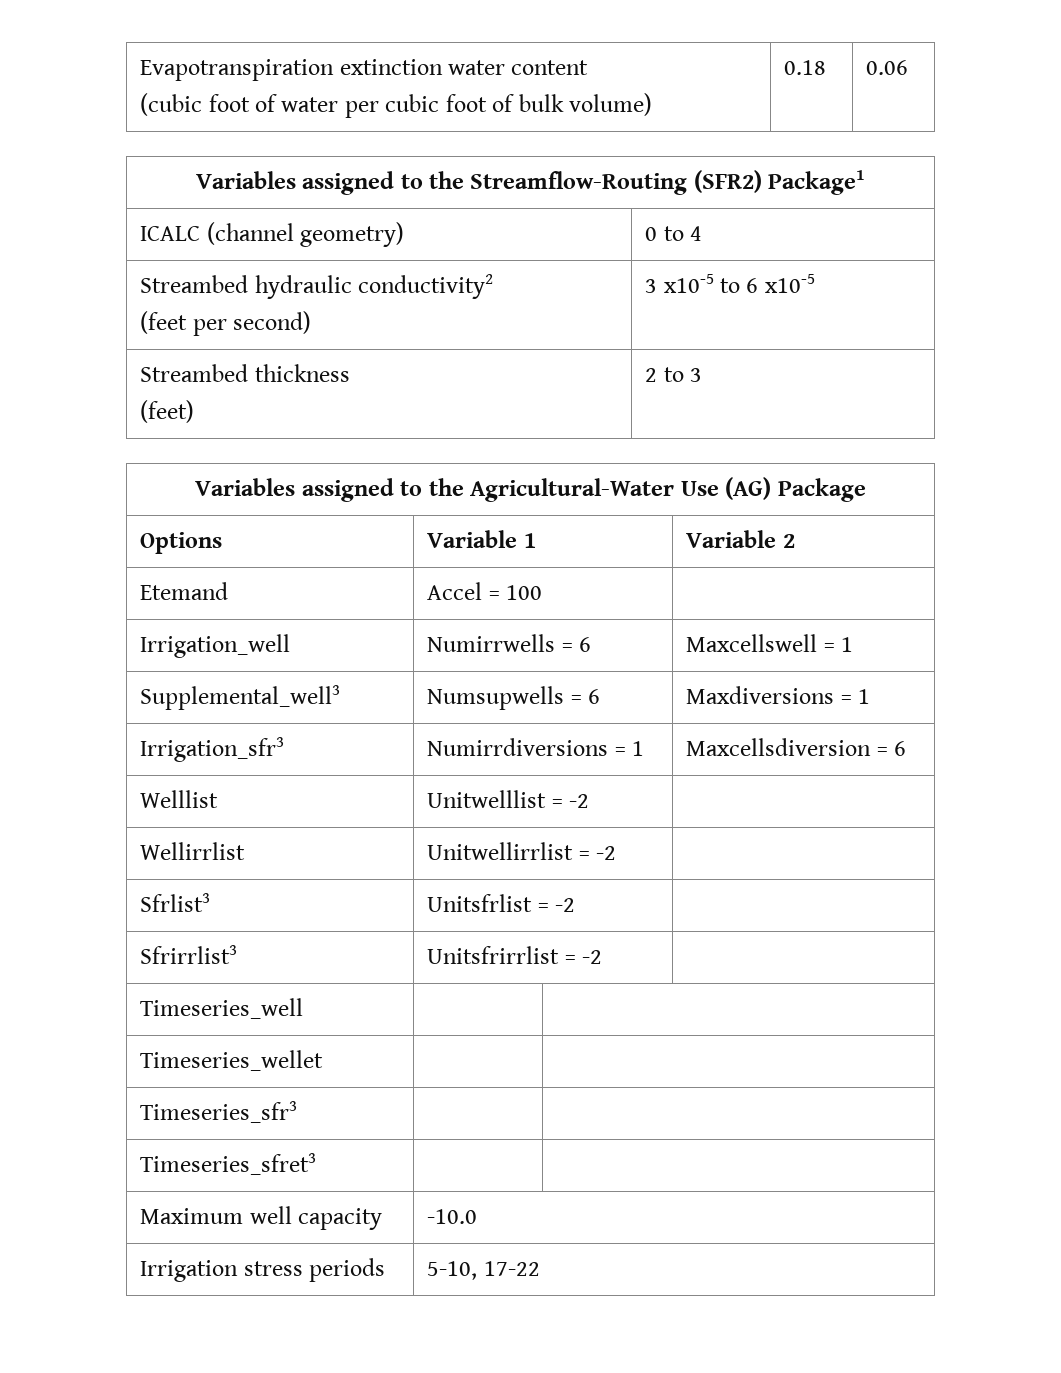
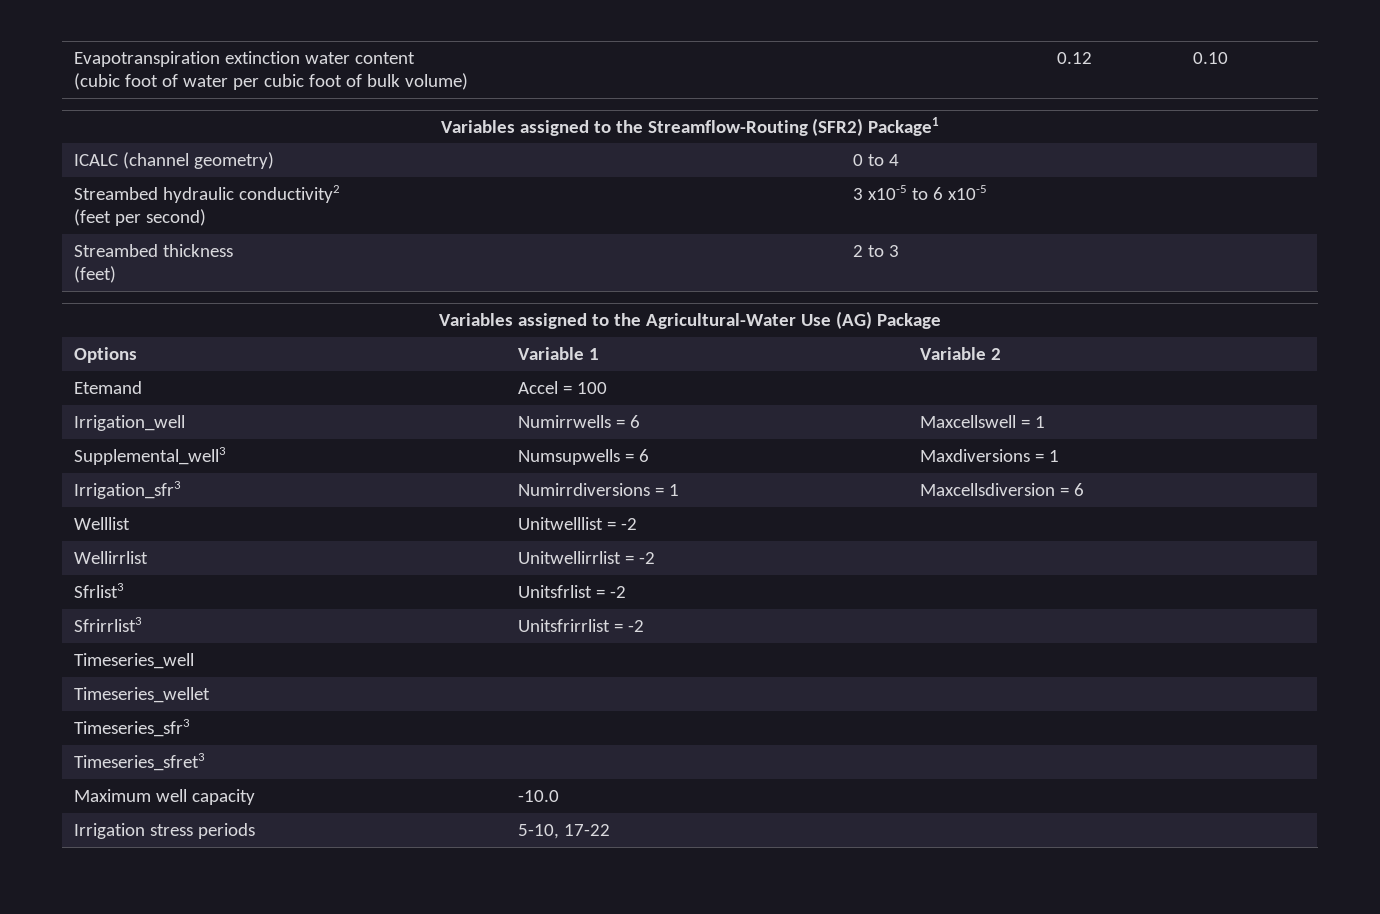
  Evapotranspiration extinction water content
- (cubic foot of water per cubic foot of bulk volume) | 0.18 | 0.06
+ (cubic foot of water per cubic foot of bulk volume) | 0.12 | 0.10

